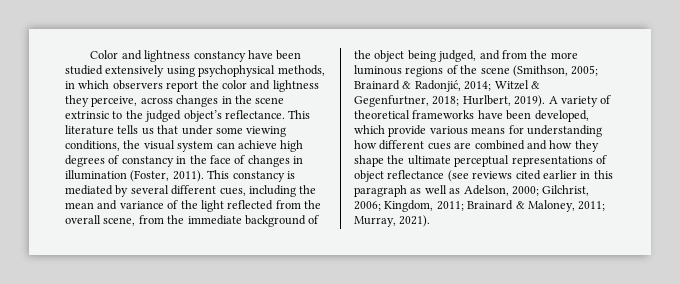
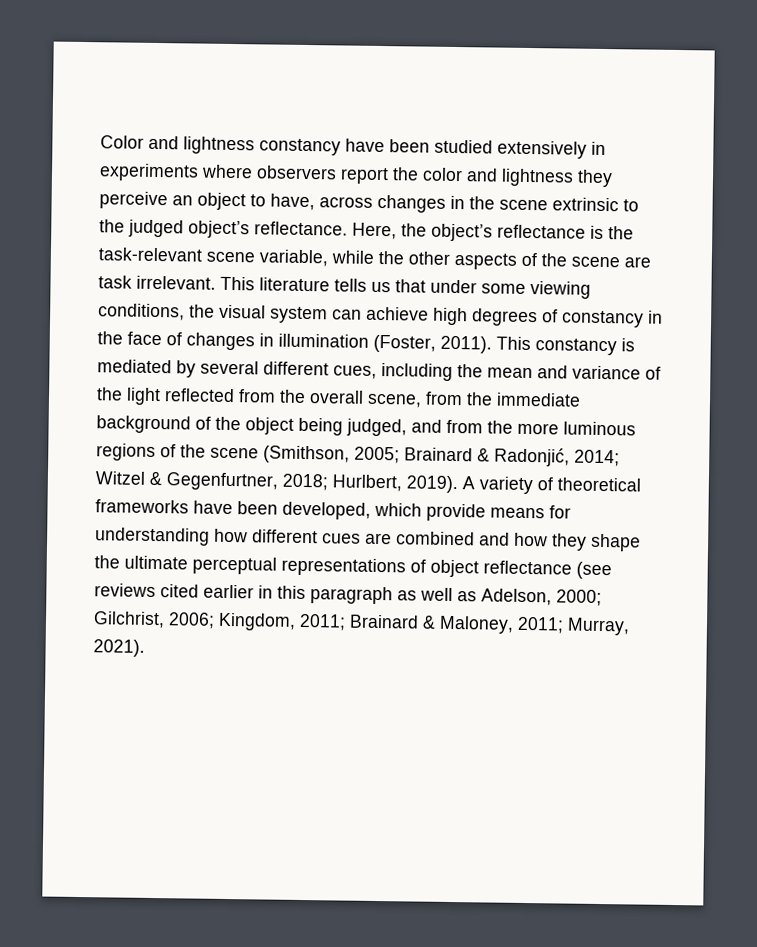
- Color and lightness constancy have been studied extensively using psychophysical methods, in which observers report the color and lightness they perceive, across changes in the scene extrinsic to the judged object’s reflectance.
+ Color and lightness constancy have been studied extensively in experiments where observers report the color and lightness they perceive an object to have, across changes in the scene extrinsic to the judged object’s reflectance.
+ Here, the object’s reflectance is the task-relevant scene variable, while the other aspects of the scene are task irrelevant.
- A variety of theoretical frameworks have been developed, which provide various means for understanding how different cues are combined and how they shape the ultimate perceptual representations of object reflectance (see reviews cited earlier in this paragraph as well as Adelson, 2000; Gilchrist, 2006; Kingdom, 2011; Brainard & Maloney, 2011; Murray, 2021).
+ A variety of theoretical frameworks have been developed, which provide means for understanding how different cues are combined and how they shape the ultimate perceptual representations of object reflectance (see reviews cited earlier in this paragraph as well as Adelson, 2000; Gilchrist, 2006; Kingdom, 2011; Brainard & Maloney, 2011; Murray, 2021).

